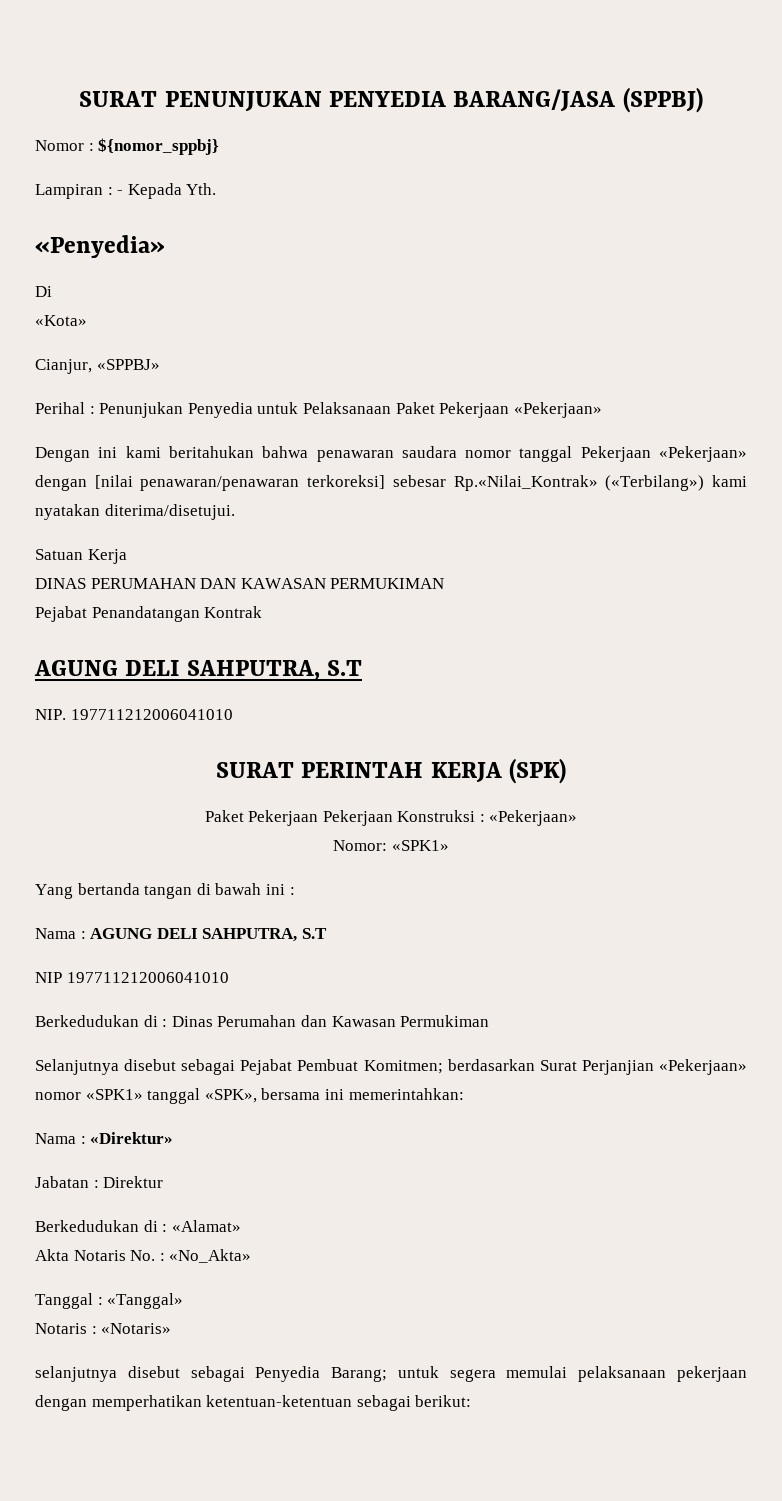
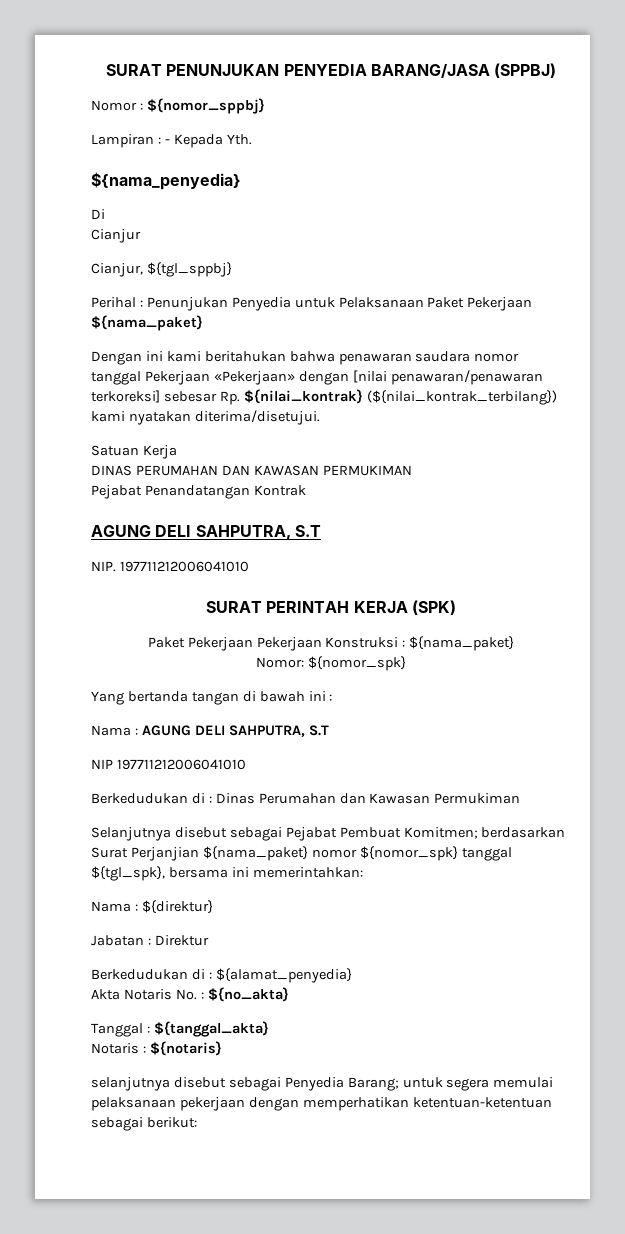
- «Penyedia»
+ ${nama_penyedia}
- «Kota»
+ Cianjur
- Cianjur, «SPPBJ»
+ Cianjur, ${tgl_sppbj}
- Perihal : Penunjukan Penyedia untuk Pelaksanaan Paket Pekerjaan «Pekerjaan»
+ Perihal : Penunjukan Penyedia untuk Pelaksanaan Paket Pekerjaan ${nama_paket}
- Dengan ini kami beritahukan bahwa penawaran saudara nomor tanggal Pekerjaan «Pekerjaan» dengan [nilai penawaran/penawaran terkoreksi] sebesar Rp.«Nilai_Kontrak» («Terbilang») kami nyatakan diterima/disetujui.
+ Dengan ini kami beritahukan bahwa penawaran saudara nomor tanggal Pekerjaan «Pekerjaan» dengan [nilai penawaran/penawaran terkoreksi] sebesar Rp. ${nilai_kontrak} (${nilai_kontrak_terbilang}) kami nyatakan diterima/disetujui.
- Paket Pekerjaan Pekerjaan Konstruksi : «Pekerjaan»
+ Paket Pekerjaan Pekerjaan Konstruksi : ${nama_paket}
- Nomor: «SPK1»
+ Nomor: ${nomor_spk}
- Selanjutnya disebut sebagai Pejabat Pembuat Komitmen; berdasarkan Surat Perjanjian «Pekerjaan» nomor «SPK1» tanggal «SPK», bersama ini memerintahkan:
+ Selanjutnya disebut sebagai Pejabat Pembuat Komitmen; berdasarkan Surat Perjanjian ${nama_paket} nomor ${nomor_spk} tanggal ${tgl_spk}, bersama ini memerintahkan:
- Nama : «Direktur»
+ Nama : ${direktur}
- Berkedudukan di : «Alamat»
+ Berkedudukan di : ${alamat_penyedia}
- Akta Notaris No. : «No_Akta»
+ Akta Notaris No. : ${no_akta}
- Tanggal : «Tanggal»
+ Tanggal : ${tanggal_akta}
- Notaris : «Notaris»
+ Notaris : ${notaris}

